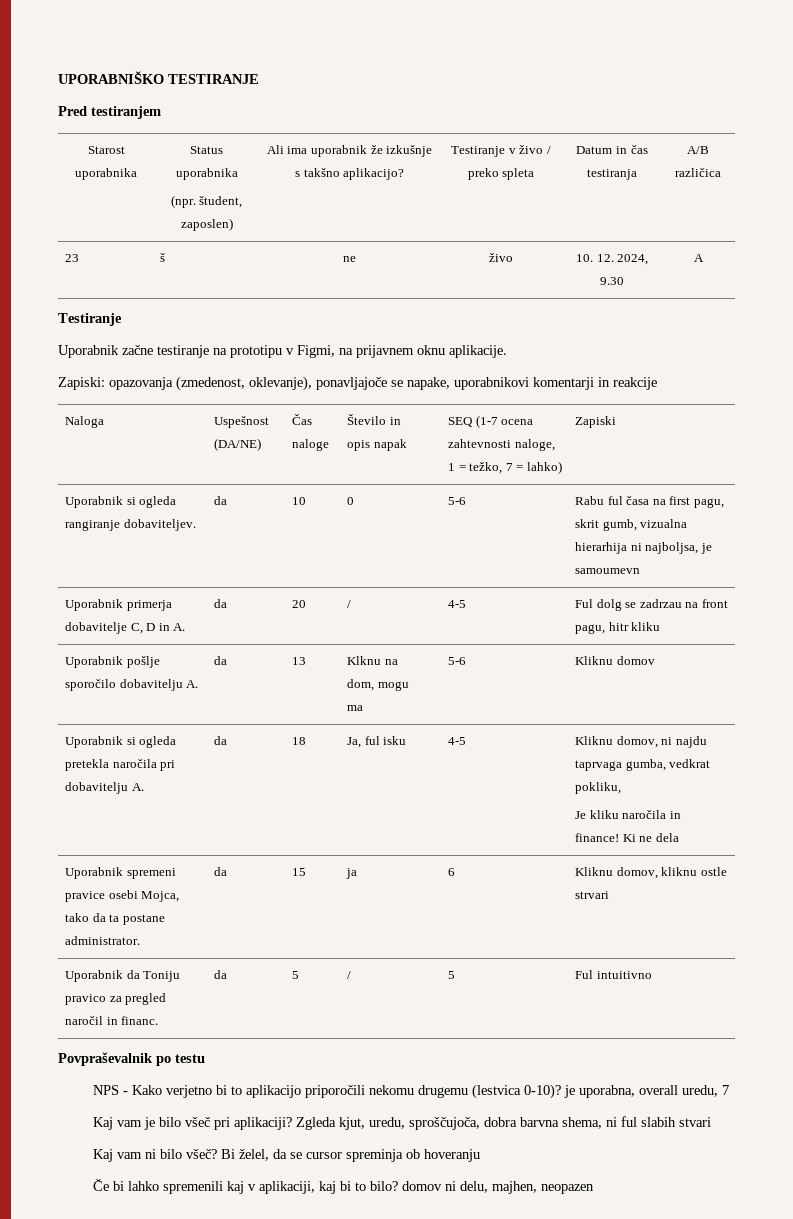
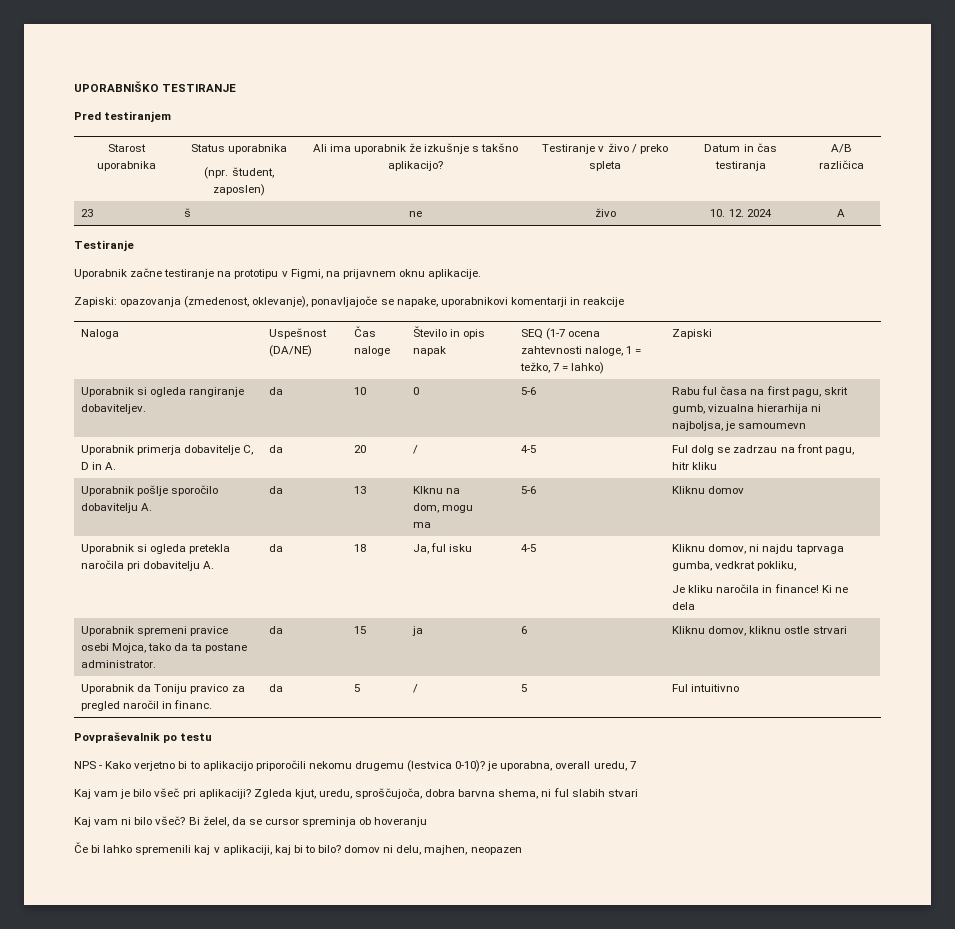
- 23 | š | ne | živo | 10. 12. 2024, 9.30 | A
+ 23 | š | ne | živo | 10. 12. 2024 | A

